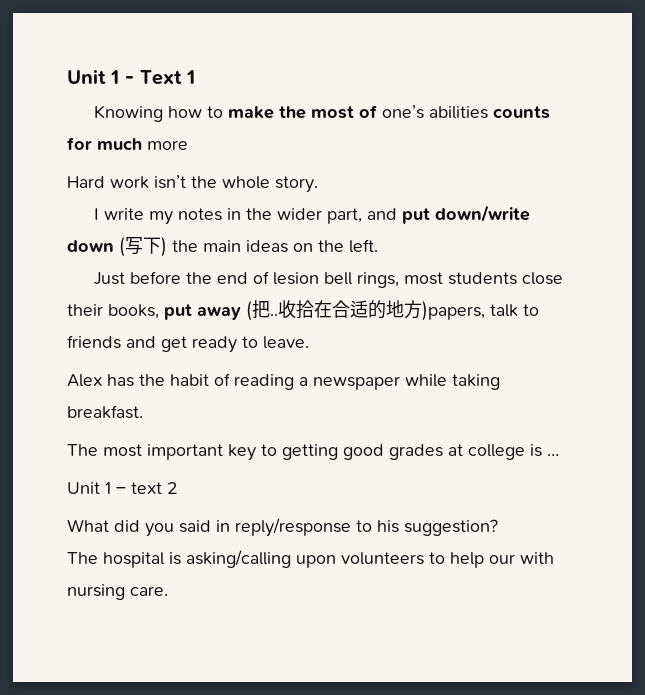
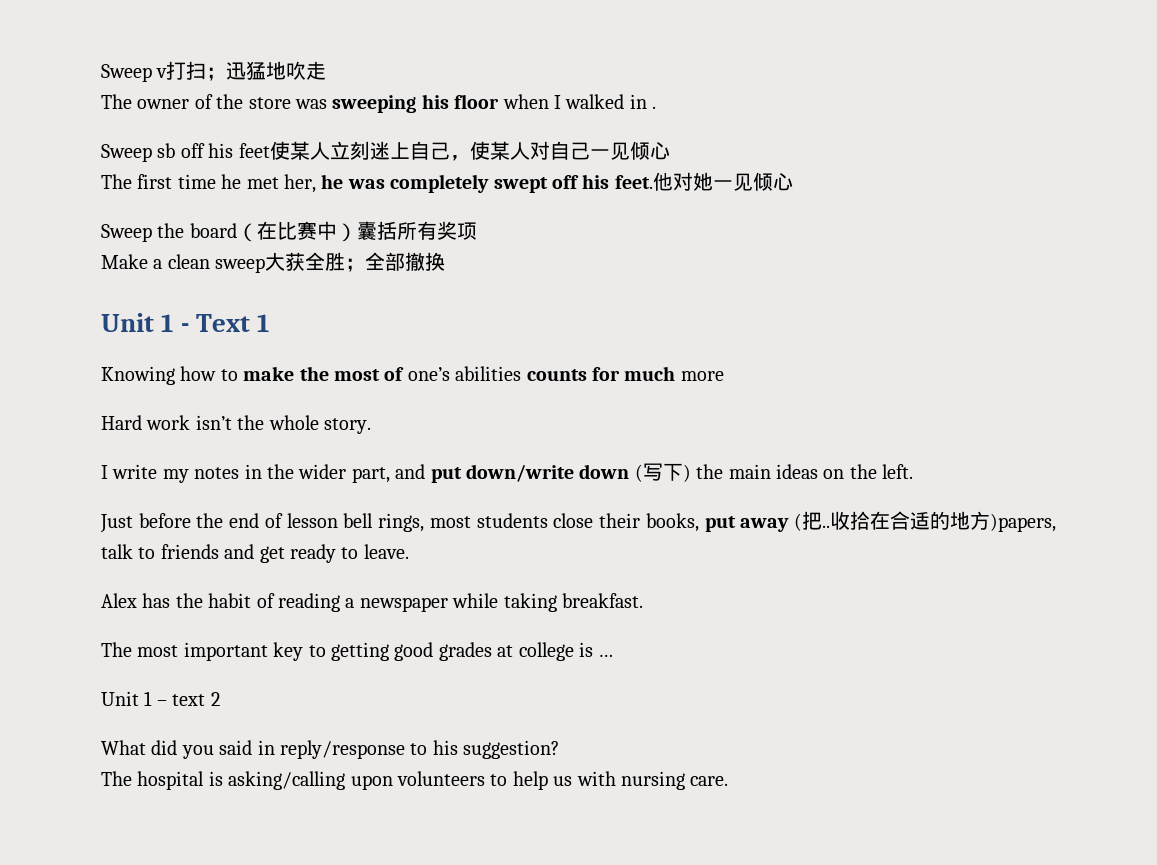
+ Sweep v打扫；迅猛地吹走
+ The owner of the store was sweeping his floor when I walked in .
+ Sweep sb off his feet使某人立刻迷上自己，使某人对自己一见倾心
+ The first time he met her, he was completely swept off his feet.他对她一见倾心
+ Sweep the board（在比赛中）囊括所有奖项
+ Make a clean sweep大获全胜；全部撤换
- Just before the end of lesion bell rings, most students close their books, put away (把..
+ Just before the end of lesson bell rings, most students close their books, put away (把..
- The hospital is asking/calling upon volunteers to help our with nursing care.
+ The hospital is asking/calling upon volunteers to help us with nursing care.

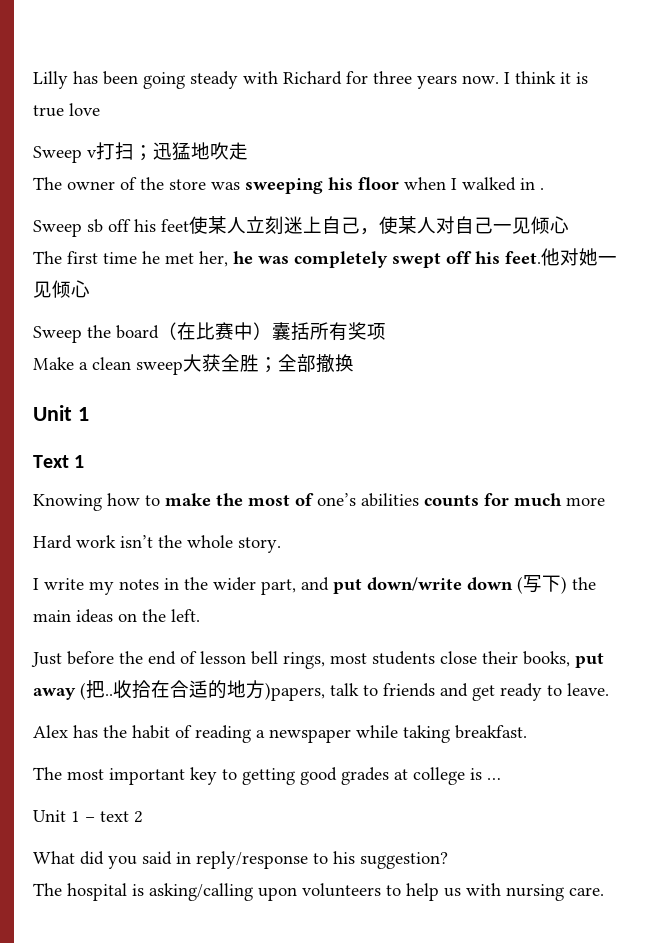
+ Lilly has been going steady with Richard for three years now. I think it is true love
  Make a clean sweep大获全胜；全部撤换
- Unit 1 - Text 1
+ Unit 1
+ Text 1

